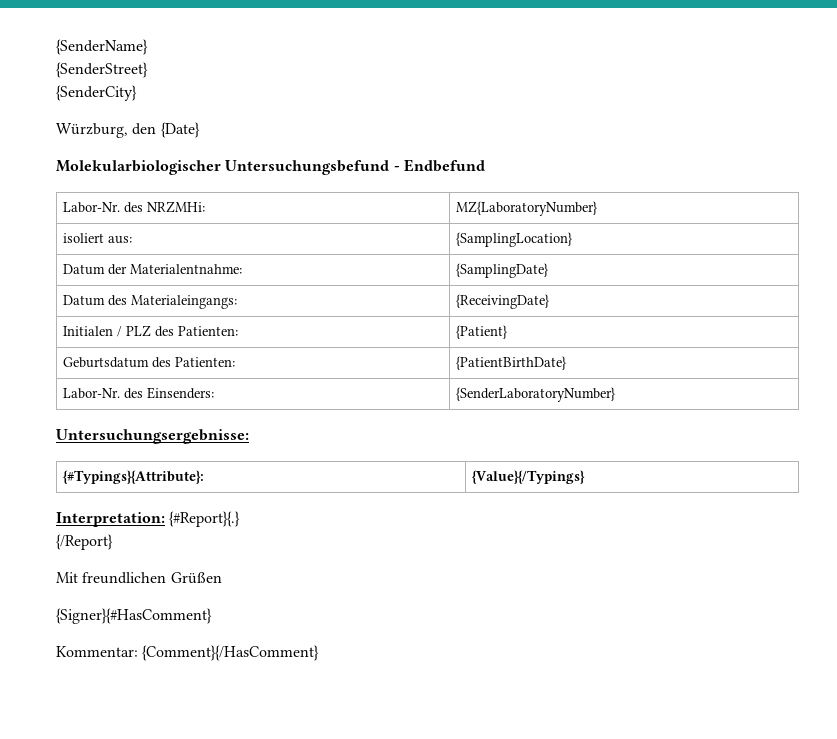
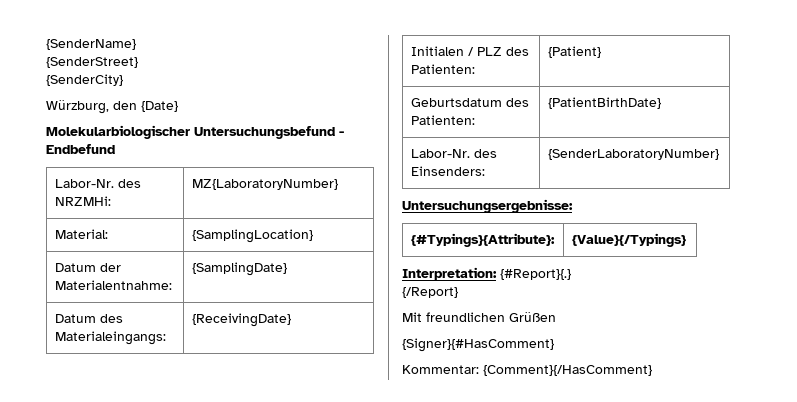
- isoliert aus: | {SamplingLocation}
+ Material: | {SamplingLocation}

